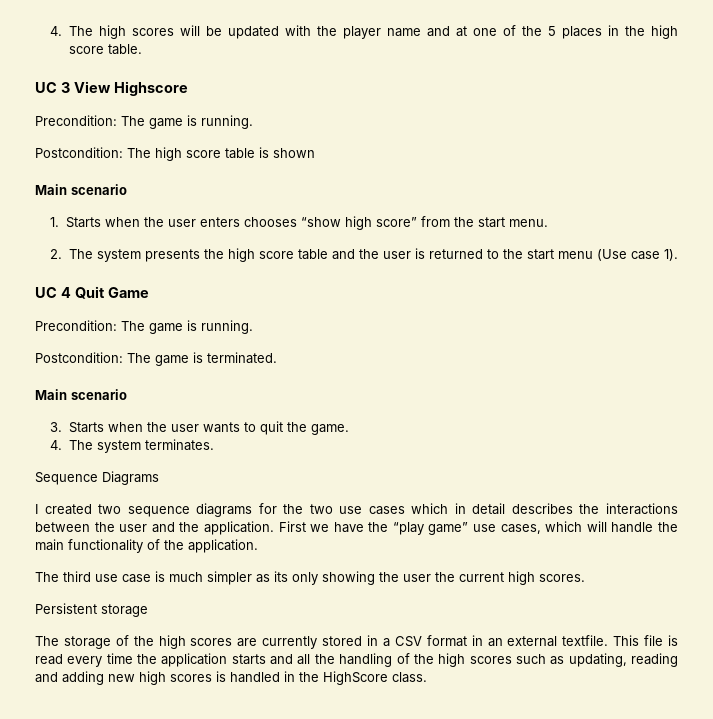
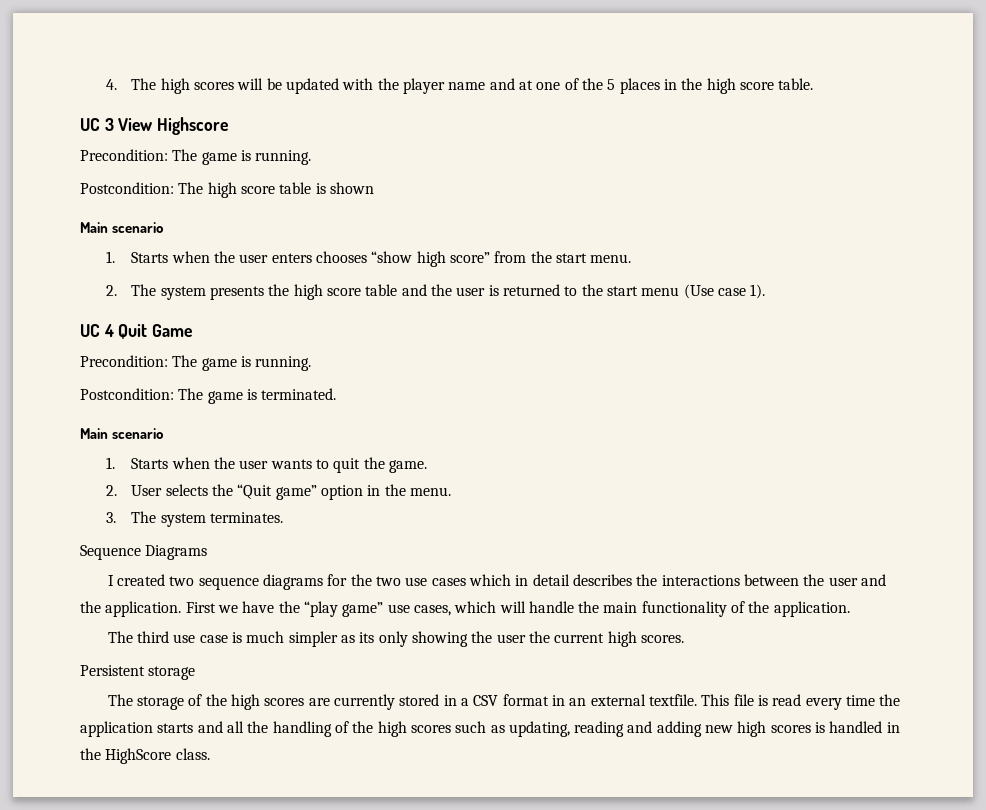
- 3. Starts when the user wants to quit the game.
+ 1. Starts when the user wants to quit the game.
- 4. The system terminates.
+ 2. User selects the “Quit game” option in the menu.
+ 3. The system terminates.

